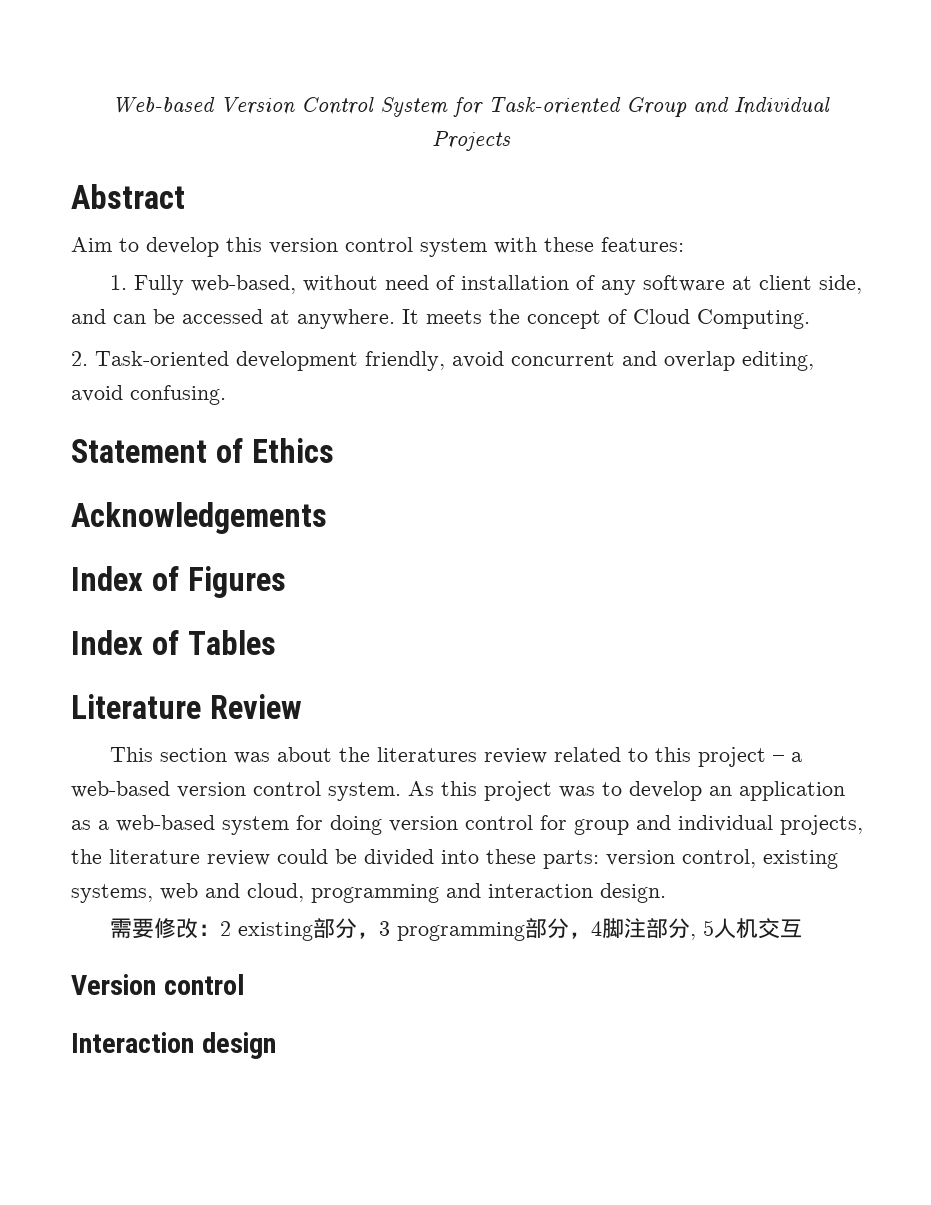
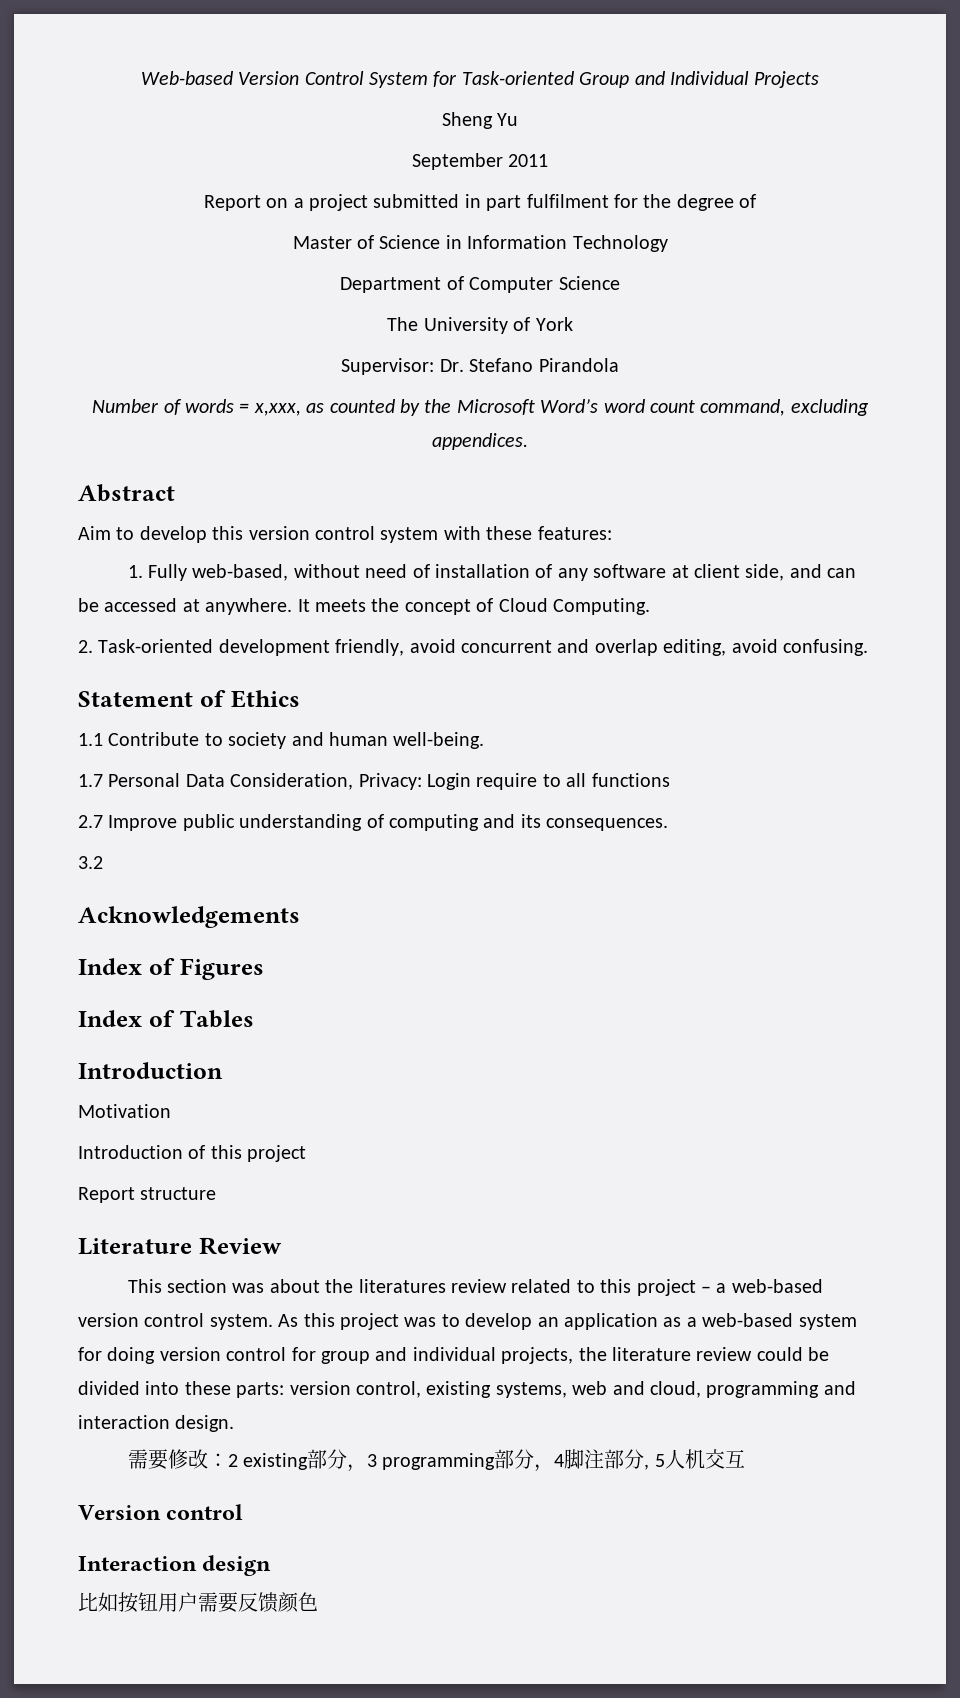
+ Sheng Yu
+ September 2011
+ Report on a project submitted in part fulfilment for the degree of
+ Master of Science in Information Technology
+ Department of Computer Science
+ The University of York
+ Supervisor: Dr. Stefano Pirandola
+ Number of words = x,xxx, as counted by the Microsoft Word’s word count command, excluding appendices.
+ 1.1 Contribute to society and human well-being.
+ 1.7 Personal Data Consideration, Privacy: Login require to all functions
+ 2.7 Improve public understanding of computing and its consequences.
+ 3.2
  Index of Tables
+ Introduction
+ Motivation
+ Introduction of this project
+ Report structure
+ 比如按钮用户需要反馈颜色

